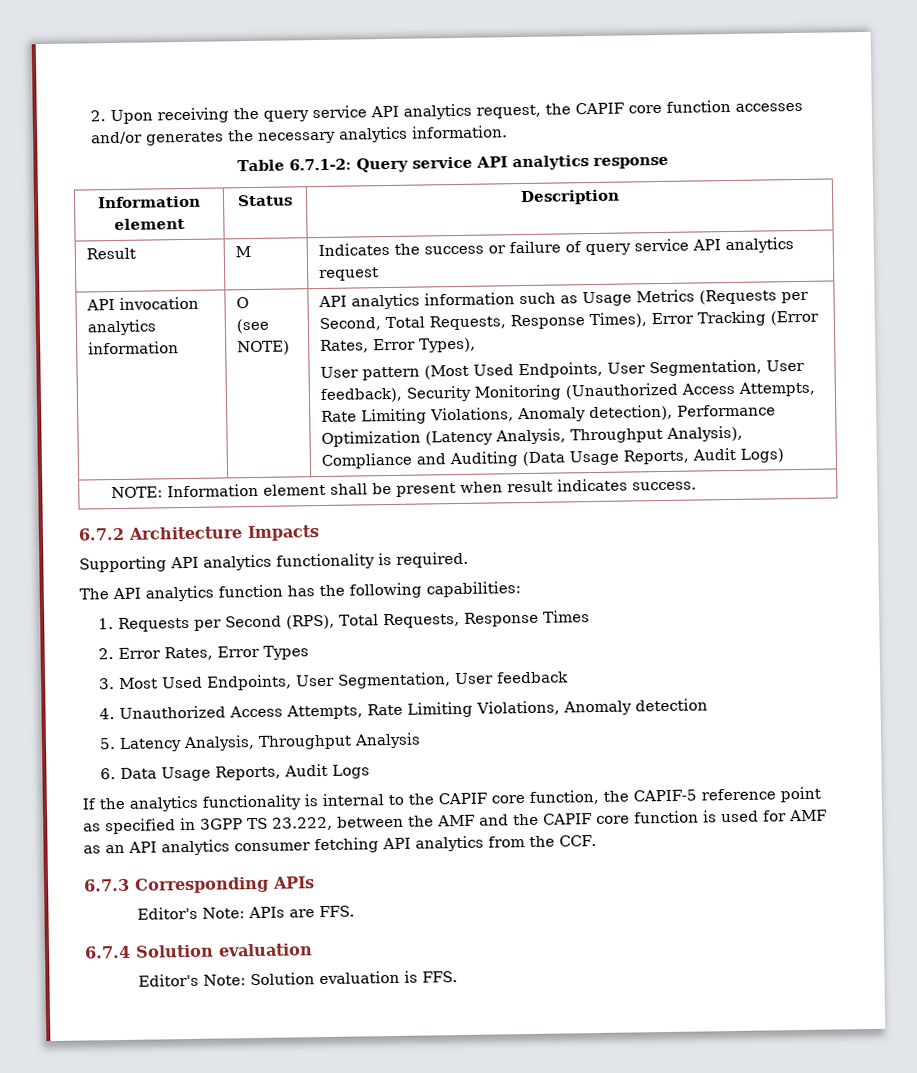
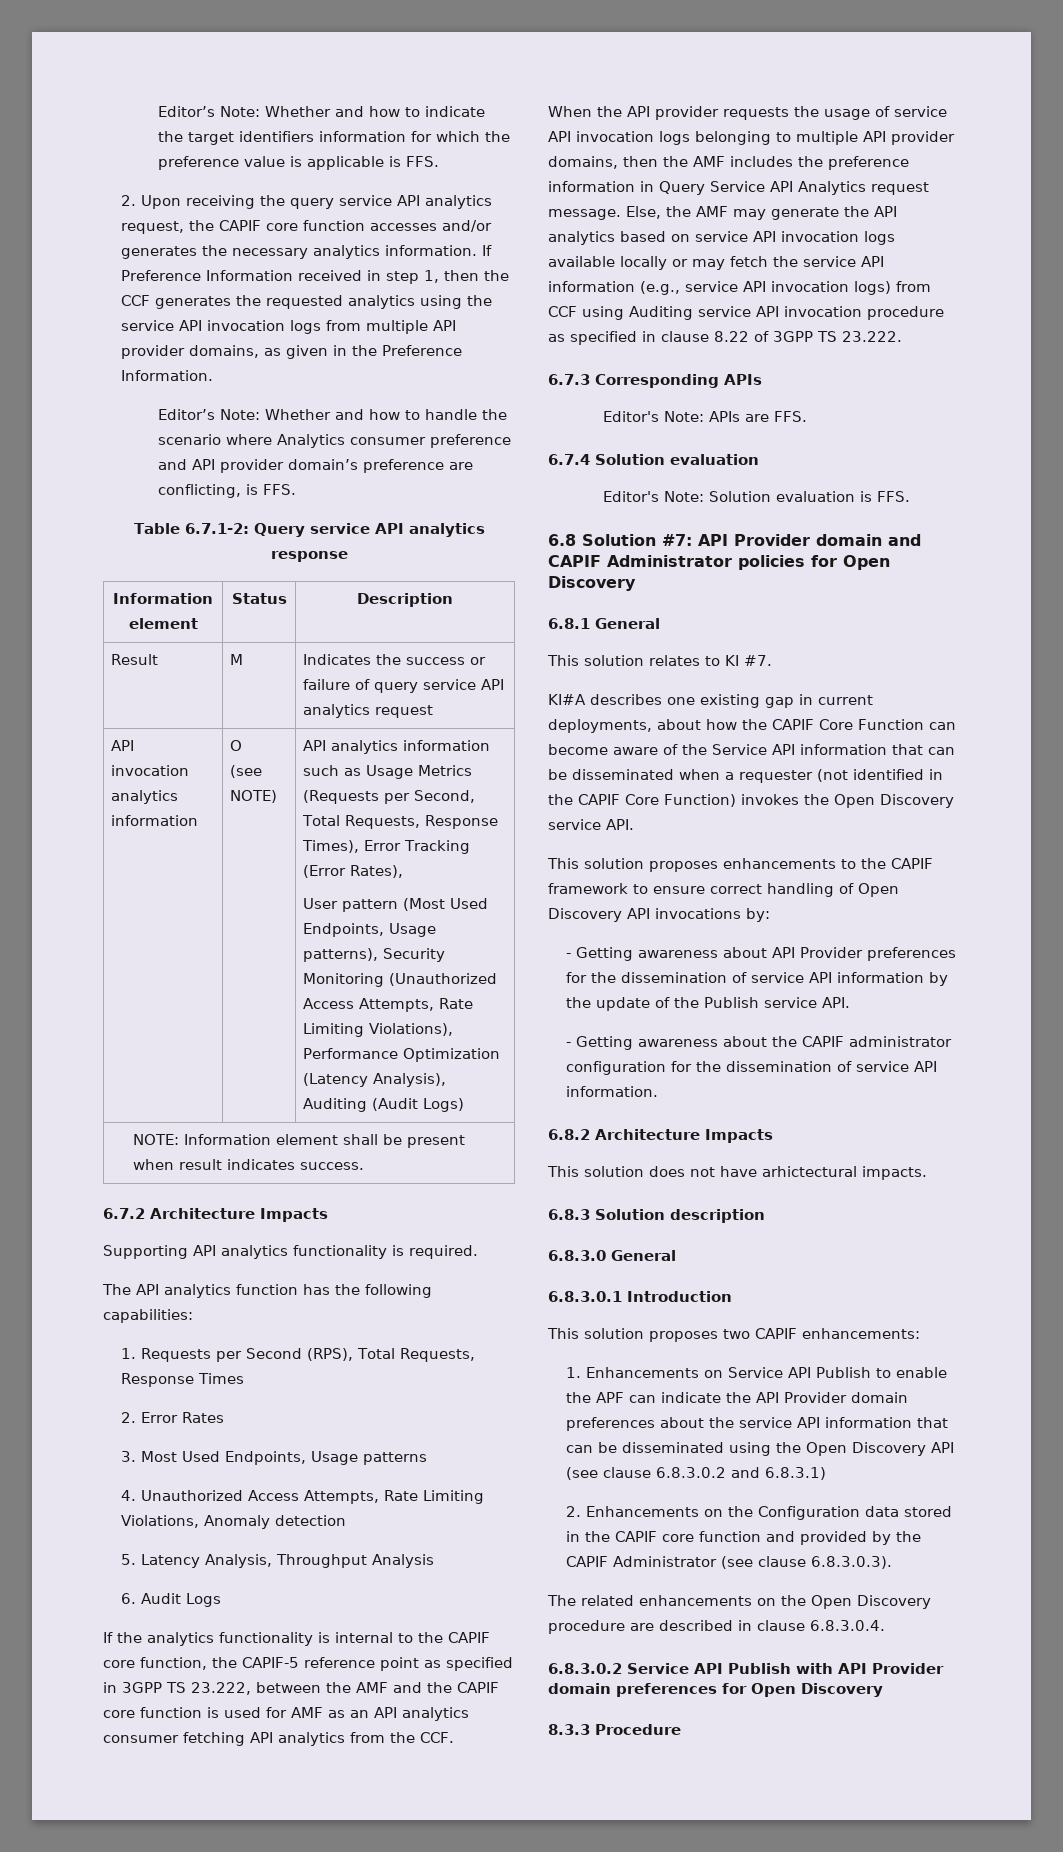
+ Editor’s Note: Whether and how to indicate the target identifiers information for which the preference value is applicable is FFS.
+ If Preference Information received in step 1, then the CCF generates the requested analytics using the service API invocation logs from multiple API provider domains, as given in the Preference Information.
+ Editor’s Note: Whether and how to handle the scenario where Analytics consumer preference and API provider domain’s preference are conflicting, is FFS.
- API analytics information such as Usage Metrics (Requests per Second, Total Requests, Response Times), Error Tracking (Error Rates, Error Types),
+ API analytics information such as Usage Metrics (Requests per Second, Total Requests, Response Times), Error Tracking (Error Rates),
- User pattern (Most Used Endpoints, User Segmentation, User feedback), Security Monitoring (Unauthorized Access Attempts, Rate Limiting Violations, Anomaly detection), Performance Optimization (Latency Analysis, Throughput Analysis), Compliance and Auditing (Data Usage Reports, Audit Logs)
+ User pattern (Most Used Endpoints, Usage patterns), Security Monitoring (Unauthorized Access Attempts, Rate Limiting Violations), Performance Optimization (Latency Analysis), Auditing (Audit Logs)
- 2. Error Rates, Error Types
+ 2. Error Rates
- 3. Most Used Endpoints, User Segmentation, User feedback
+ 3. Most Used Endpoints, Usage patterns
- 6. Data Usage Reports, Audit Logs
+ 6. Audit Logs
+ When the API provider requests the usage of service API invocation logs belonging to multiple API provider domains, then the AMF includes the preference information in Query Service API Analytics request message. Else, the AMF may generate the API analytics based on service API invocation logs available locally or may fetch the service API information (e.g., service API invocation logs) from CCF using Auditing service API invocation procedure as specified in clause 8.22 of 3GPP TS 23.222.
+ 6.8 Solution #7: API Provider domain and CAPIF Administrator policies for Open Discovery
+ 6.8.1 General
+ This solution relates to KI #7.
+ KI#A describes one existing gap in current deployments, about how the CAPIF Core Function can become aware of the Service API information that can be disseminated when a requester (not identified in the CAPIF Core Function) invokes the Open Discovery service API.
+ This solution proposes enhancements to the CAPIF framework to ensure correct handling of Open Discovery API invocations by:
+ - Getting awareness about API Provider preferences for the dissemination of service API information by the update of the Publish service API.
+ - Getting awareness about the CAPIF administrator configuration for the dissemination of service API information.
+ 6.8.2 Architecture Impacts
+ This solution does not have arhictectural impacts.
+ 6.8.3 Solution description
+ 6.8.3.0 General
+ 6.8.3.0.1 Introduction
+ This solution proposes two CAPIF enhancements:
+ 1. Enhancements on Service API Publish to enable the APF can indicate the API Provider domain preferences about the service API information that can be disseminated using the Open Discovery API (see clause 6.8.3.0.2 and 6.8.3.1)
+ 2. Enhancements on the Configuration data stored in the CAPIF core function and provided by the CAPIF Administrator (see clause 6.8.3.0.3).
+ The related enhancements on the Open Discovery procedure are described in clause 6.8.3.0.4.
+ 6.8.3.0.2 Service API Publish with API Provider domain preferences for Open Discovery
+ 8.3.3 Procedure

